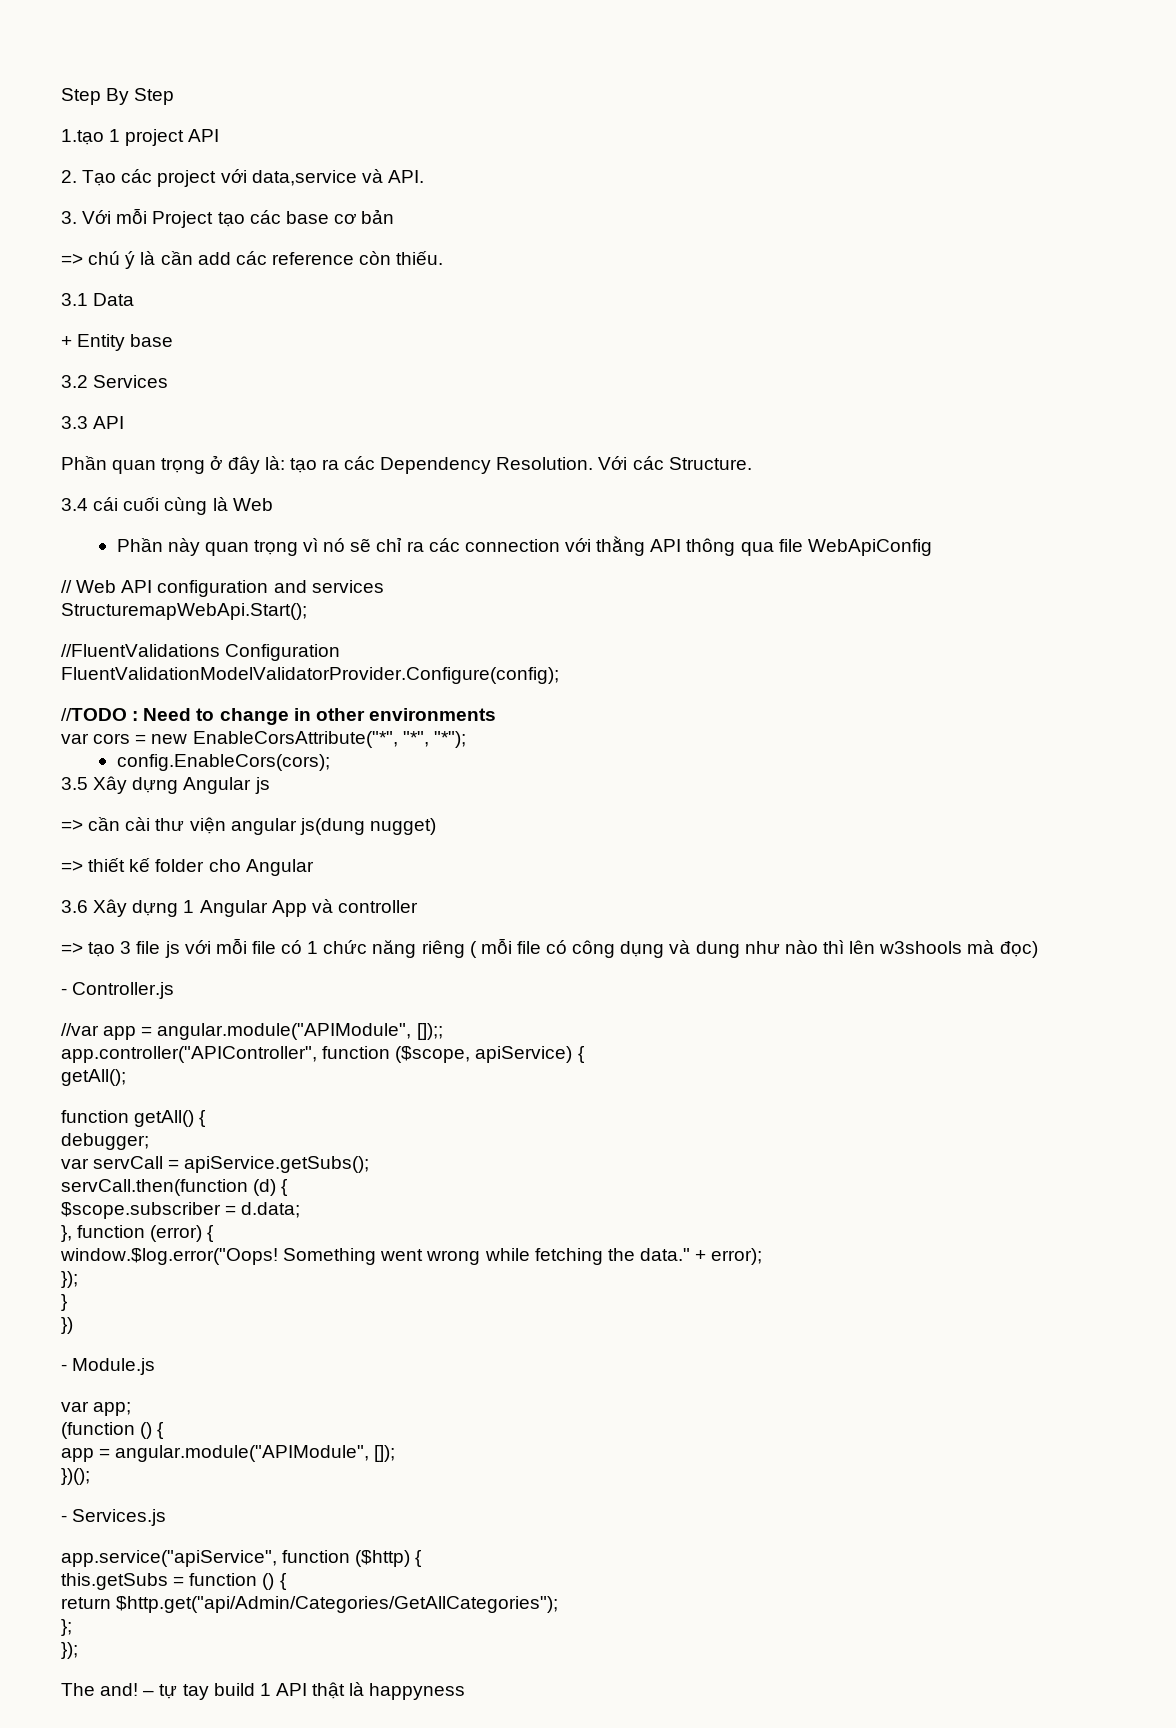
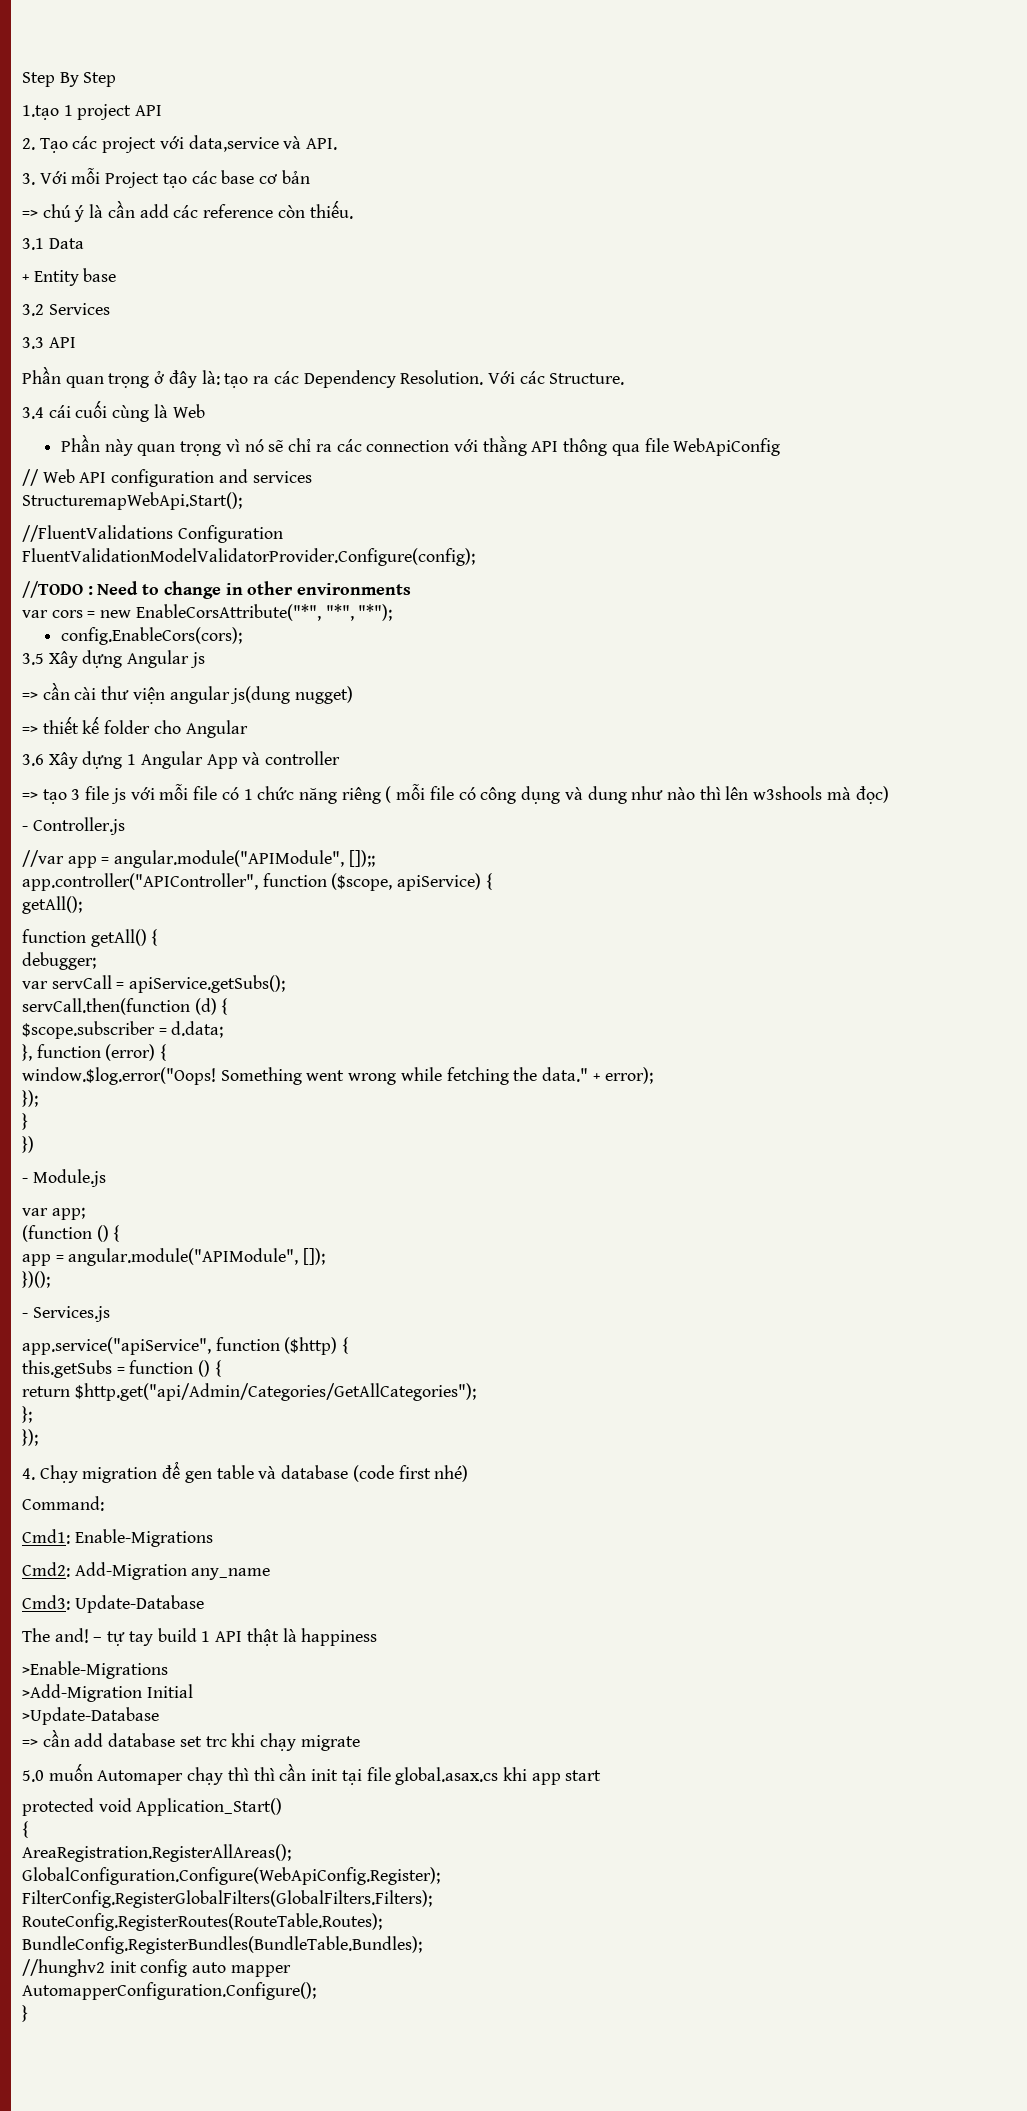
+ 4. Chạy migration để gen table và database (code first nhé)
+ Command:
+ Cmd1: Enable-Migrations
+ Cmd2: Add-Migration any_name
+ Cmd3: Update-Database
- – tự tay build 1 API thật là happyness
+ – tự tay build 1 API thật là happiness
+ >Enable-Migrations
+ >Add-Migration Initial
+ >Update-Database
+ => cần add database set trc khi chạy migrate
+ 5.0 muốn Automaper chạy thì thì cần init tại file global.asax.cs khi app start
+ protected void Application_Start()
+ {
+ AreaRegistration.RegisterAllAreas();
+ GlobalConfiguration.Configure(WebApiConfig.Register);
+ FilterConfig.RegisterGlobalFilters(GlobalFilters.Filters);
+ RouteConfig.RegisterRoutes(RouteTable.Routes);
+ BundleConfig.RegisterBundles(BundleTable.Bundles);
+ //hunghv2 init config auto mapper
+ AutomapperConfiguration.Configure();
+ }

